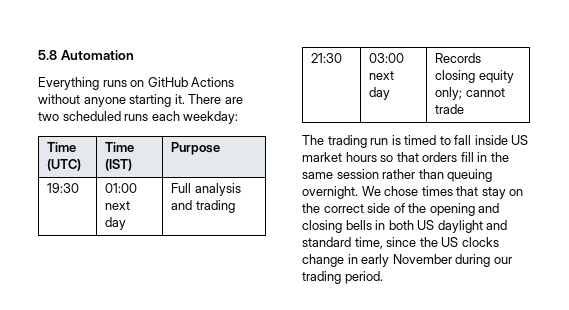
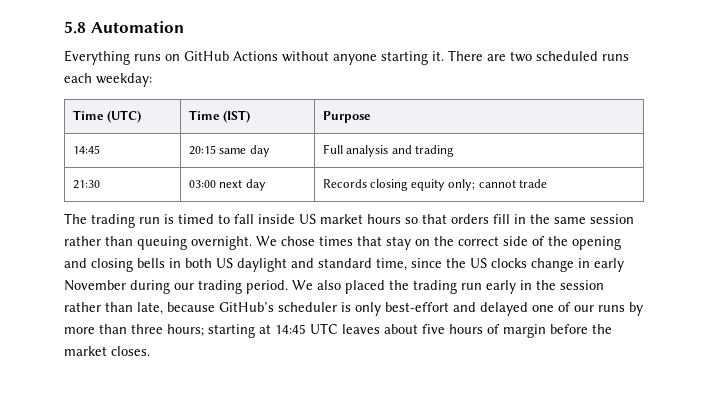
- 19:30 | 01:00 next day | Full analysis and trading
+ 14:45 | 20:15 same day | Full analysis and trading
+ We also placed the trading run early in the session rather than late, because GitHub’s scheduler is only best-effort and delayed one of our runs by more than three hours; starting at 14:45 UTC leaves about five hours of margin before the market closes.

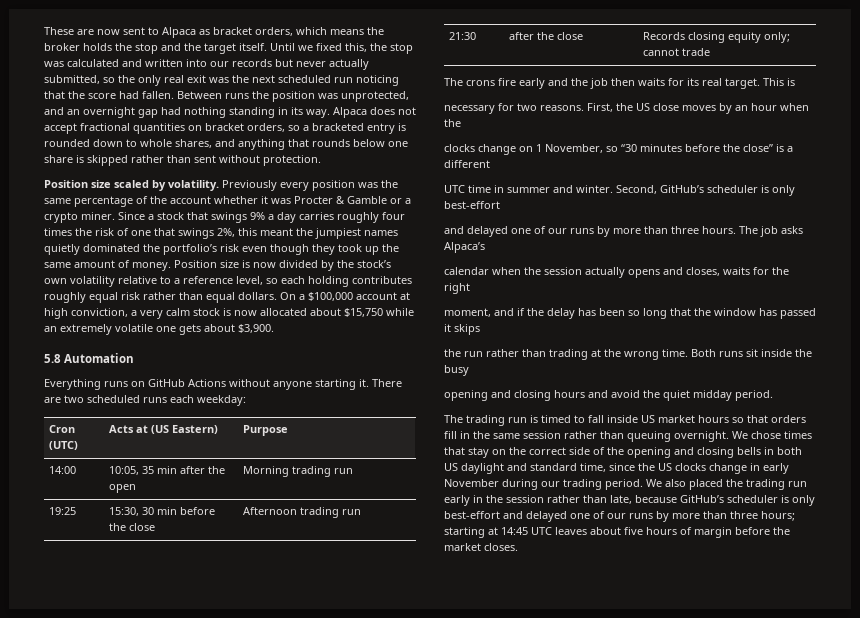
+ These are now sent to Alpaca as bracket orders, which means the broker holds the stop and the target itself. Until we fixed this, the stop was calculated and written into our records but never actually submitted, so the only real exit was the next scheduled run noticing that the score had fallen. Between runs the position was unprotected, and an overnight gap had nothing standing in its way. Alpaca does not accept fractional quantities on bracket orders, so a bracketed entry is rounded down to whole shares, and anything that rounds below one share is skipped rather than sent without protection.
+ Position size scaled by volatility. Previously every position was the same percentage of the account whether it was Procter & Gamble or a crypto miner. Since a stock that swings 9% a day carries roughly four times the risk of one that swings 2%, this meant the jumpiest names quietly dominated the portfolio’s risk even though they took up the same amount of money. Position size is now divided by the stock’s own volatility relative to a reference level, so each holding contributes roughly equal risk rather than equal dollars. On a $100,000 account at high conviction, a very calm stock is now allocated about $15,750 while an extremely volatile one gets about $3,900.
- Time (UTC) | Time (IST) | Purpose
- 14:45 | 20:15 same day | Full analysis and trading
- 21:30 | 03:00 next day | Records closing equity only; cannot trade
+ Cron (UTC) | Acts at (US Eastern) | Purpose
+ 14:00 | 10:05, 35 min after the open | Morning trading run
+ 19:25 | 15:30, 30 min before the close | Afternoon trading run
+ 21:30 | after the close | Records closing equity only; cannot trade
+ The crons fire early and the job then waits for its real target. This is
+ necessary for two reasons. First, the US close moves by an hour when the
+ clocks change on 1 November, so “30 minutes before the close” is a different
+ UTC time in summer and winter. Second, GitHub’s scheduler is only best-effort
+ and delayed one of our runs by more than three hours. The job asks Alpaca’s
+ calendar when the session actually opens and closes, waits for the right
+ moment, and if the delay has been so long that the window has passed it skips
+ the run rather than trading at the wrong time. Both runs sit inside the busy
+ opening and closing hours and avoid the quiet midday period.

